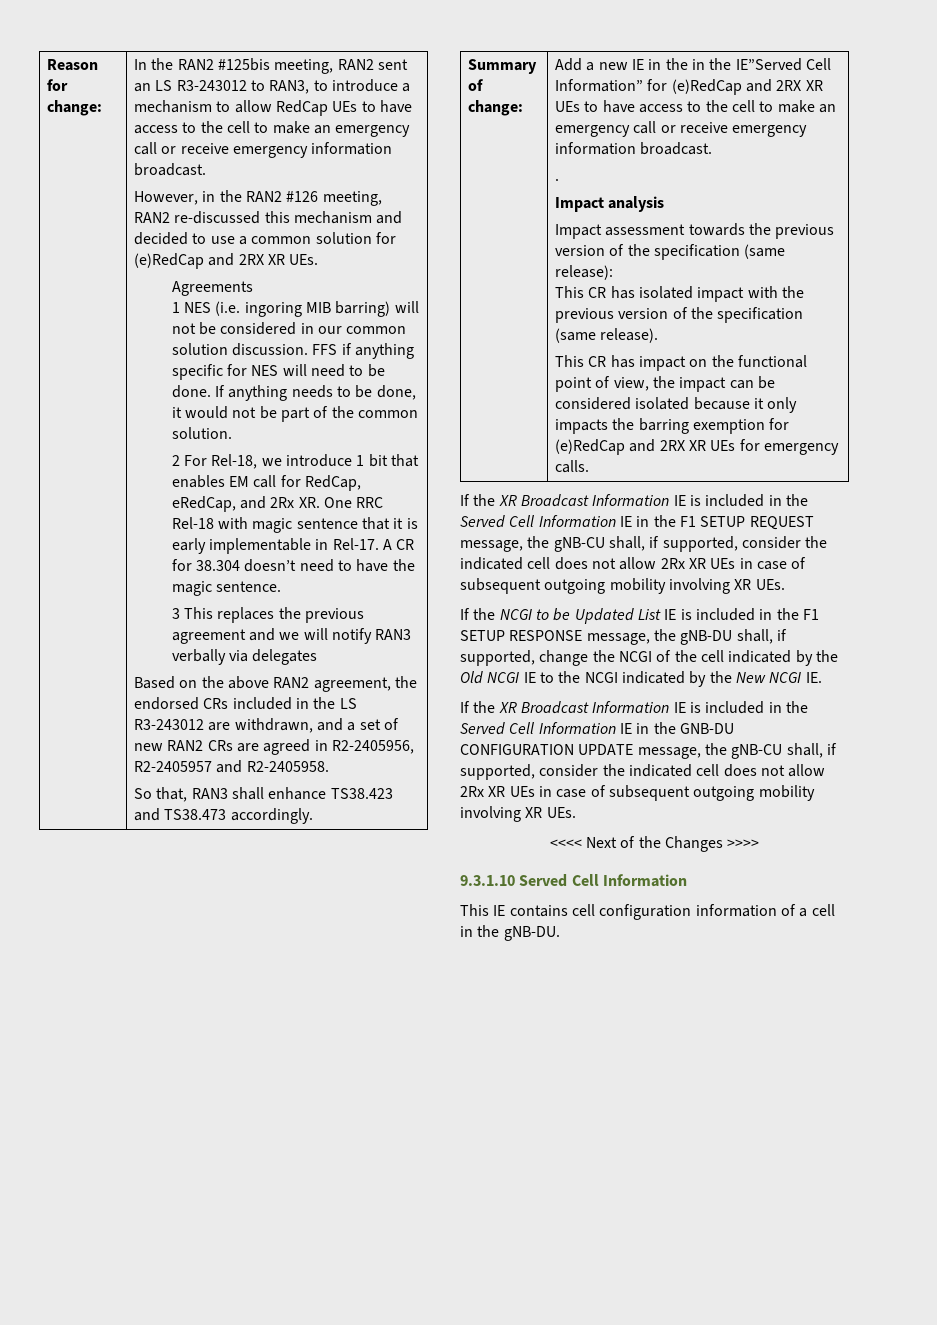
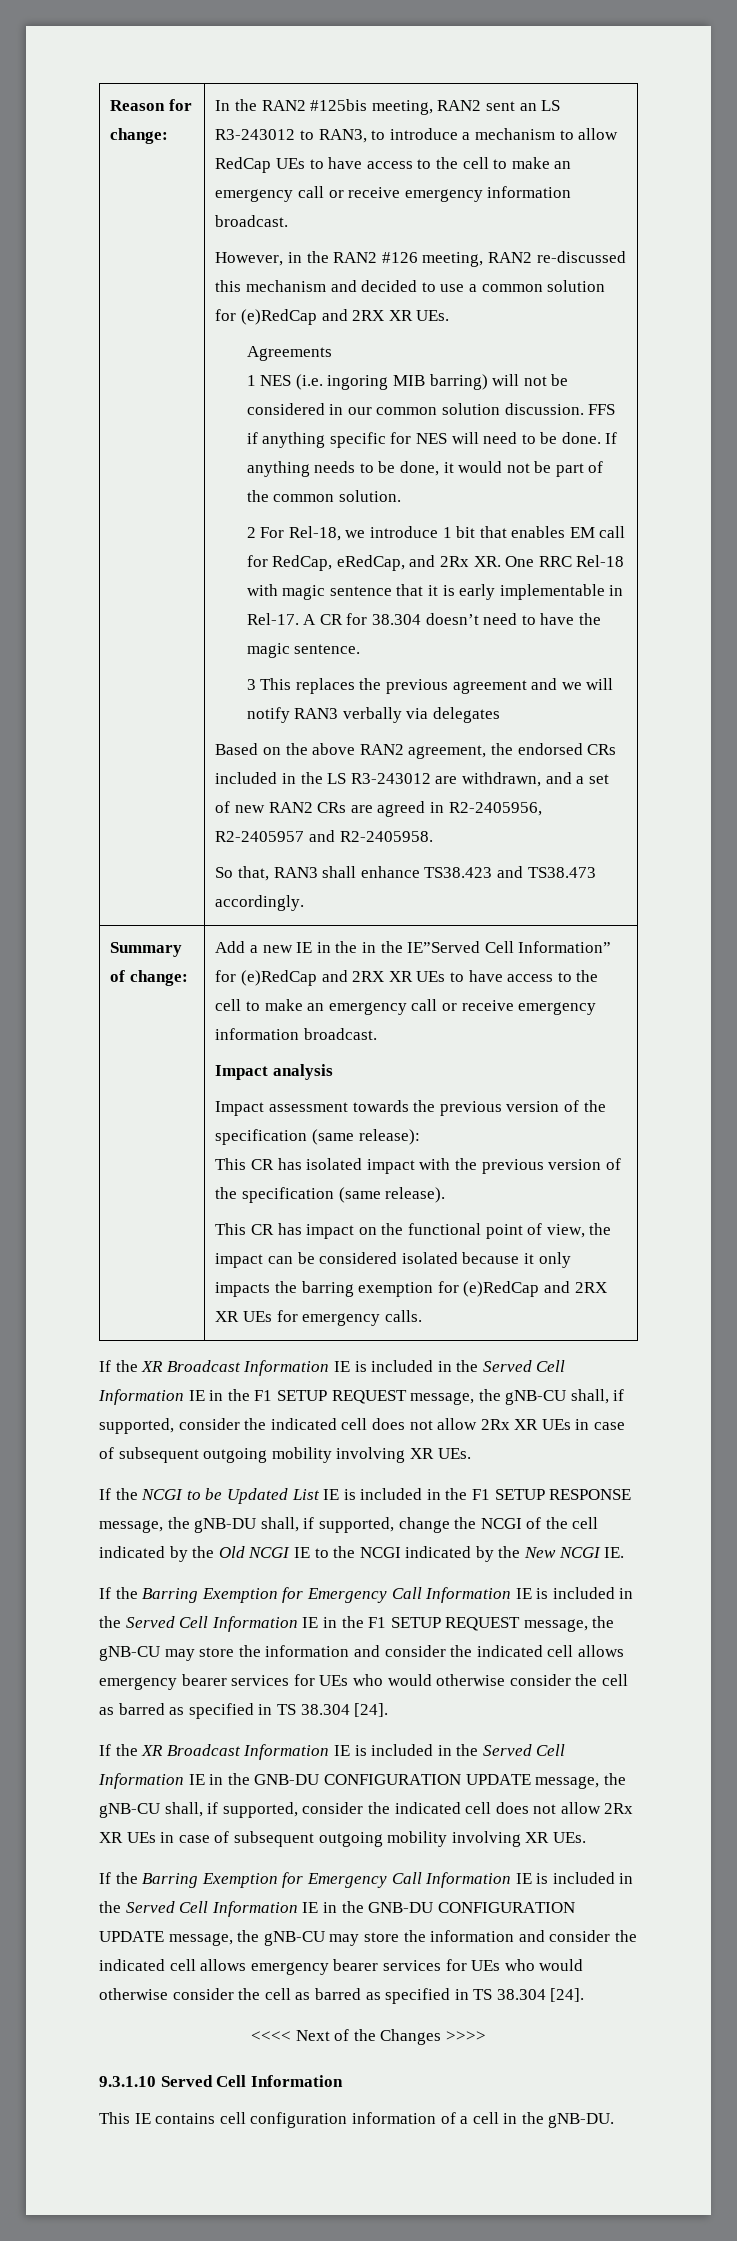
- .
+ If the Barring Exemption for Emergency Call Information IE is included in the Served Cell Information IE in the F1 SETUP REQUEST message, the gNB-CU may store the information and consider the indicated cell allows emergency bearer services for UEs who would otherwise consider the cell as barred as specified in TS 38.304 [24].
+ If the Barring Exemption for Emergency Call Information IE is included in the Served Cell Information IE in the GNB-DU CONFIGURATION UPDATE message, the gNB-CU may store the information and consider the indicated cell allows emergency bearer services for UEs who would otherwise consider the cell as barred as specified in TS 38.304 [24].

